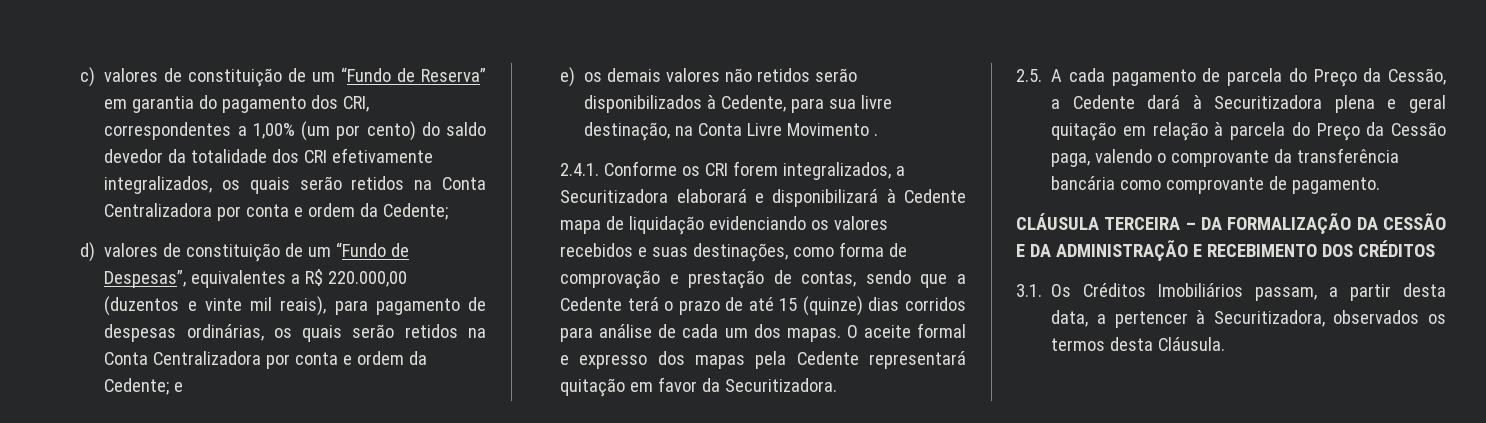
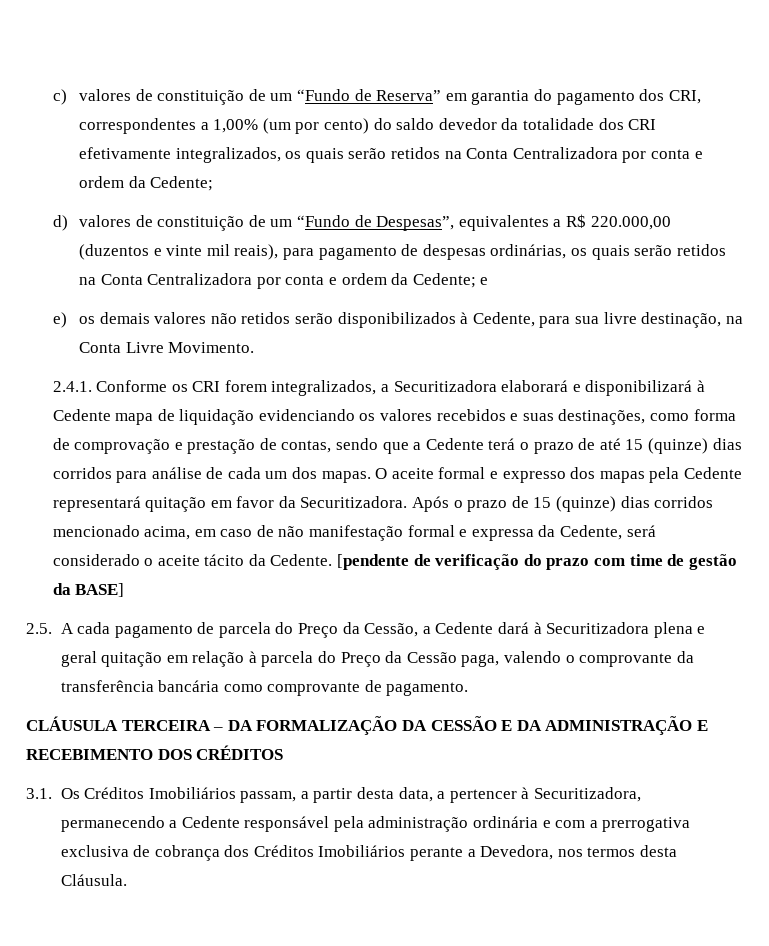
- e) os demais valores não retidos serão disponibilizados à Cedente, para sua livre destinação, na Conta Livre Movimento .
+ e) os demais valores não retidos serão disponibilizados à Cedente, para sua livre destinação, na Conta Livre Movimento.
+ Após o prazo de 15 (quinze) dias corridos mencionado acima, em caso de não manifestação formal e expressa da Cedente, será considerado o aceite tácito da Cedente. [pendente de verificação do prazo com time de gestão da BASE]
- 3.1. Os Créditos Imobiliários passam, a partir desta data, a pertencer à Securitizadora, observados os termos desta Cláusula.
+ 3.1. Os Créditos Imobiliários passam, a partir desta data, a pertencer à Securitizadora, permanecendo a Cedente responsável pela administração ordinária e com a prerrogativa exclusiva de cobrança dos Créditos Imobiliários perante a Devedora, nos termos desta Cláusula.

